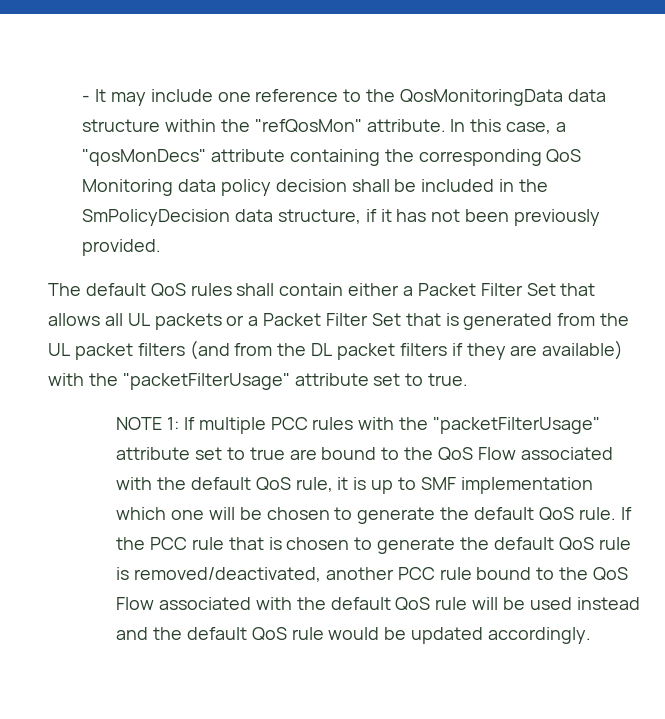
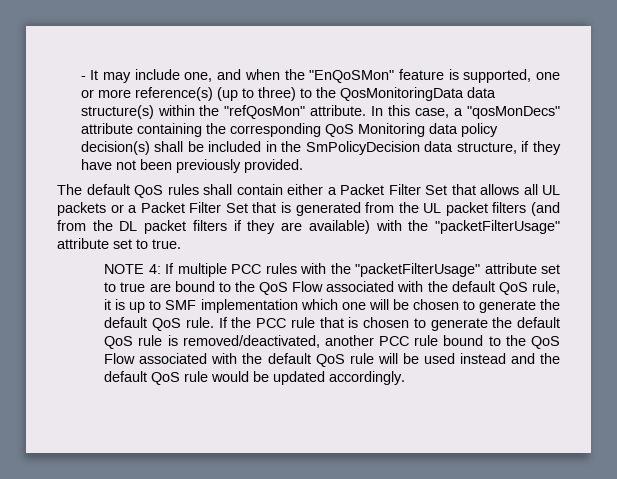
- - It may include one reference to the QosMonitoringData data structure within the "refQosMon" attribute.
+ - It may include one, and when the "EnQoSMon" feature is supported, one or more reference(s) (up to three) to the QosMonitoringData data structure(s) within the "refQosMon" attribute.
- In this case, a "qosMonDecs" attribute containing the corresponding QoS Monitoring data policy decision shall be included in the SmPolicyDecision data structure, if it has not been previously provided.
+ In this case, a "qosMonDecs" attribute containing the corresponding QoS Monitoring data policy decision(s) shall be included in the SmPolicyDecision data structure, if they have not been previously provided.
- NOTE 1: If multiple PCC rules with the "packetFilterUsage" attribute set to true are bound to the QoS Flow associated with the default QoS rule, it is up to SMF implementation which one will be chosen to generate the default QoS rule.
+ NOTE 4: If multiple PCC rules with the "packetFilterUsage" attribute set to true are bound to the QoS Flow associated with the default QoS rule, it is up to SMF implementation which one will be chosen to generate the default QoS rule.

